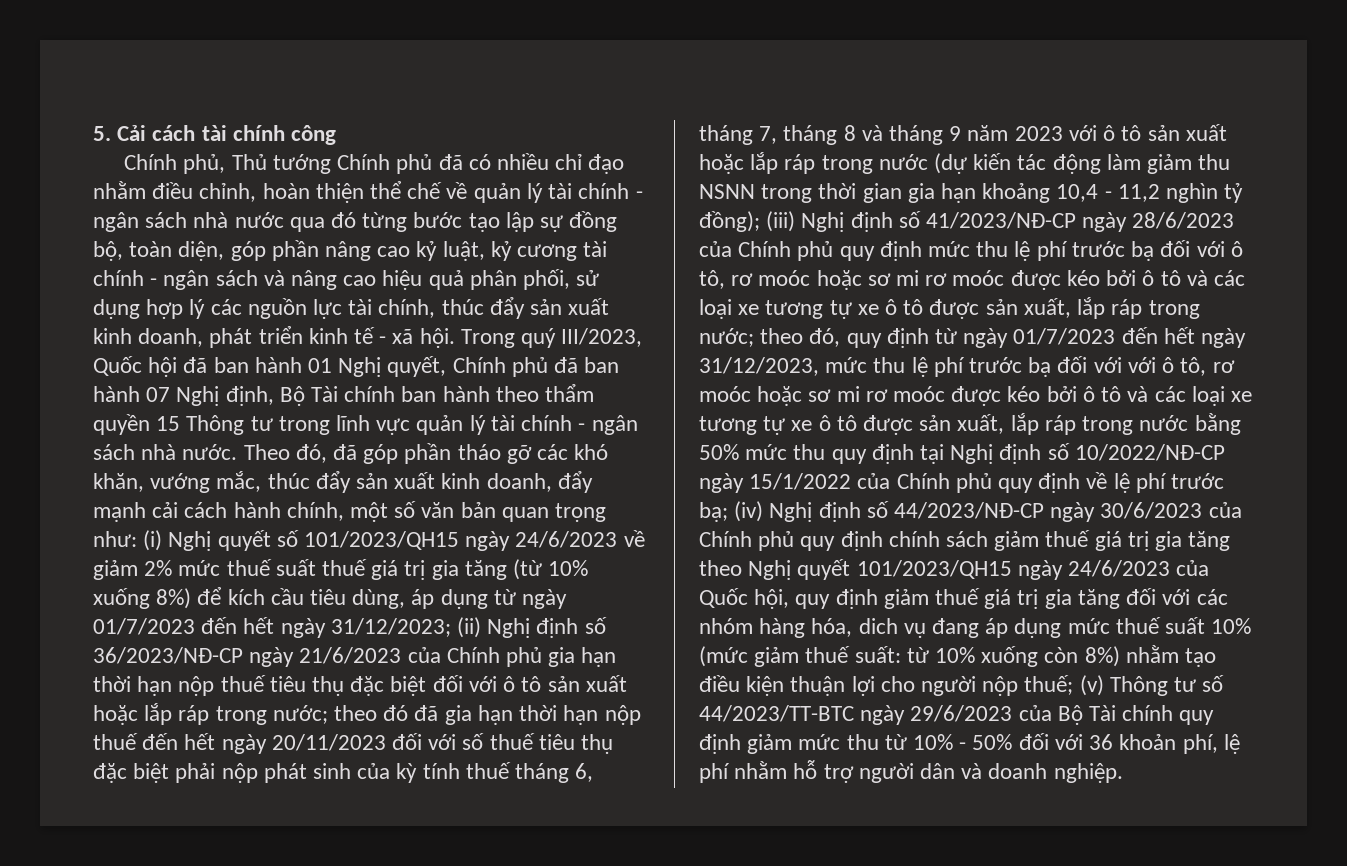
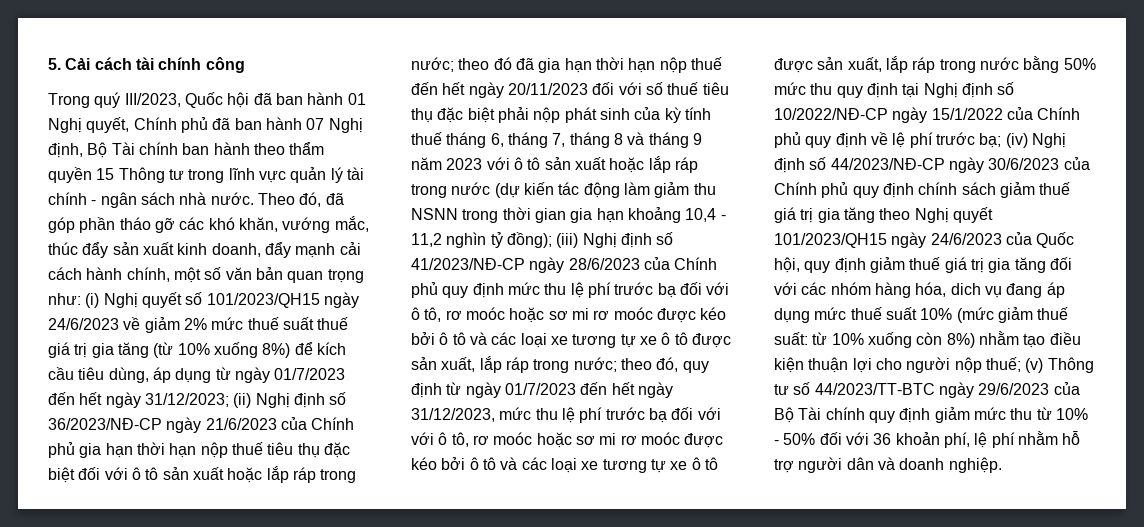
- Chính phủ, Thủ tướng Chính phủ đã có nhiều chỉ đạo nhằm điều chỉnh, hoàn thiện thể chế về quản lý tài chính - ngân sách nhà nước qua đó từng bước tạo lập sự đồng bộ, toàn diện, góp phần nâng cao kỷ luật, kỷ cương tài chính - ngân sách và nâng cao hiệu quả phân phối, sử dụng hợp lý các nguồn lực tài chính, thúc đẩy sản xuất kinh doanh, phát triển kinh tế - xã hội.

